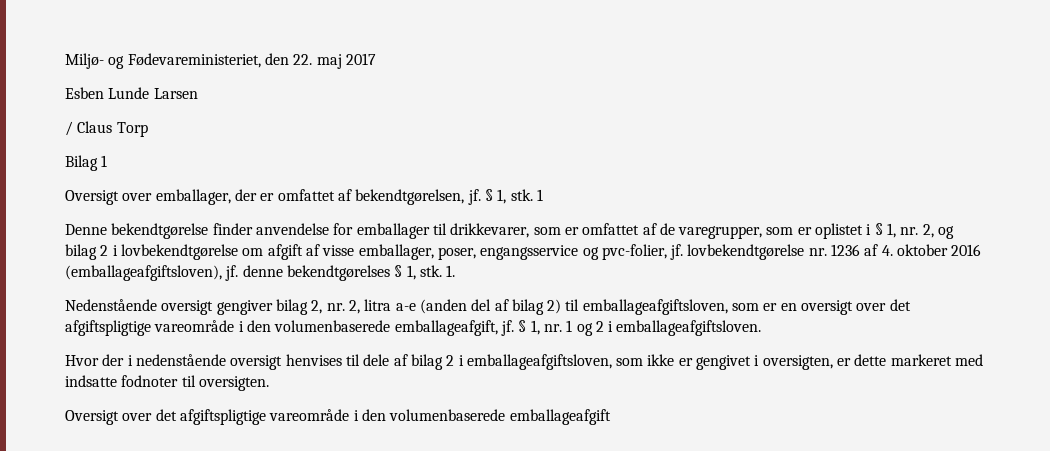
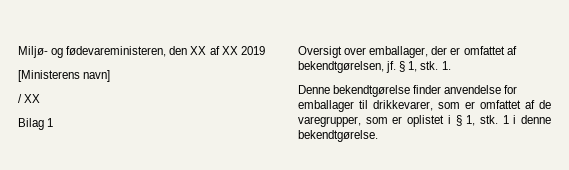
- Miljø- og Fødevareministeriet, den 22. maj 2017
- Esben Lunde Larsen
+ Miljø- og fødevareministeren, den XX af XX 2019
+ [Ministerens navn]
- / Claus Torp
+ / XX
- § 1, stk. 1
+ § 1, stk. 1.
- Denne bekendtgørelse finder anvendelse for emballager til drikkevarer, som er omfattet af de varegrupper, som er oplistet i § 1, nr. 2, og bilag 2 i lovbekendtgørelse om afgift af visse emballager, poser, engangsservice og pvc-folier, jf. lovbekendtgørelse nr. 1236 af 4. oktober 2016 (emballageafgiftsloven), jf. denne bekendtgørelses § 1, stk. 1.
- Nedenstående oversigt gengiver bilag 2, nr. 2, litra a-e (anden del af bilag 2) til emballageafgiftsloven, som er en oversigt over det afgiftspligtige vareområde i den volumenbaserede emballageafgift, jf. § 1, nr. 1 og 2 i emballageafgiftsloven.
- Hvor der i nedenstående oversigt henvises til dele af bilag 2 i emballageafgiftsloven, som ikke er gengivet i oversigten, er dette markeret med indsatte fodnoter til oversigten.
- Oversigt over det afgiftspligtige vareområde i den volumenbaserede emballageafgift
+ Denne bekendtgørelse finder anvendelse for emballager til drikkevarer, som er omfattet af de varegrupper, som er oplistet i § 1, stk. 1 i denne bekendtgørelse.

